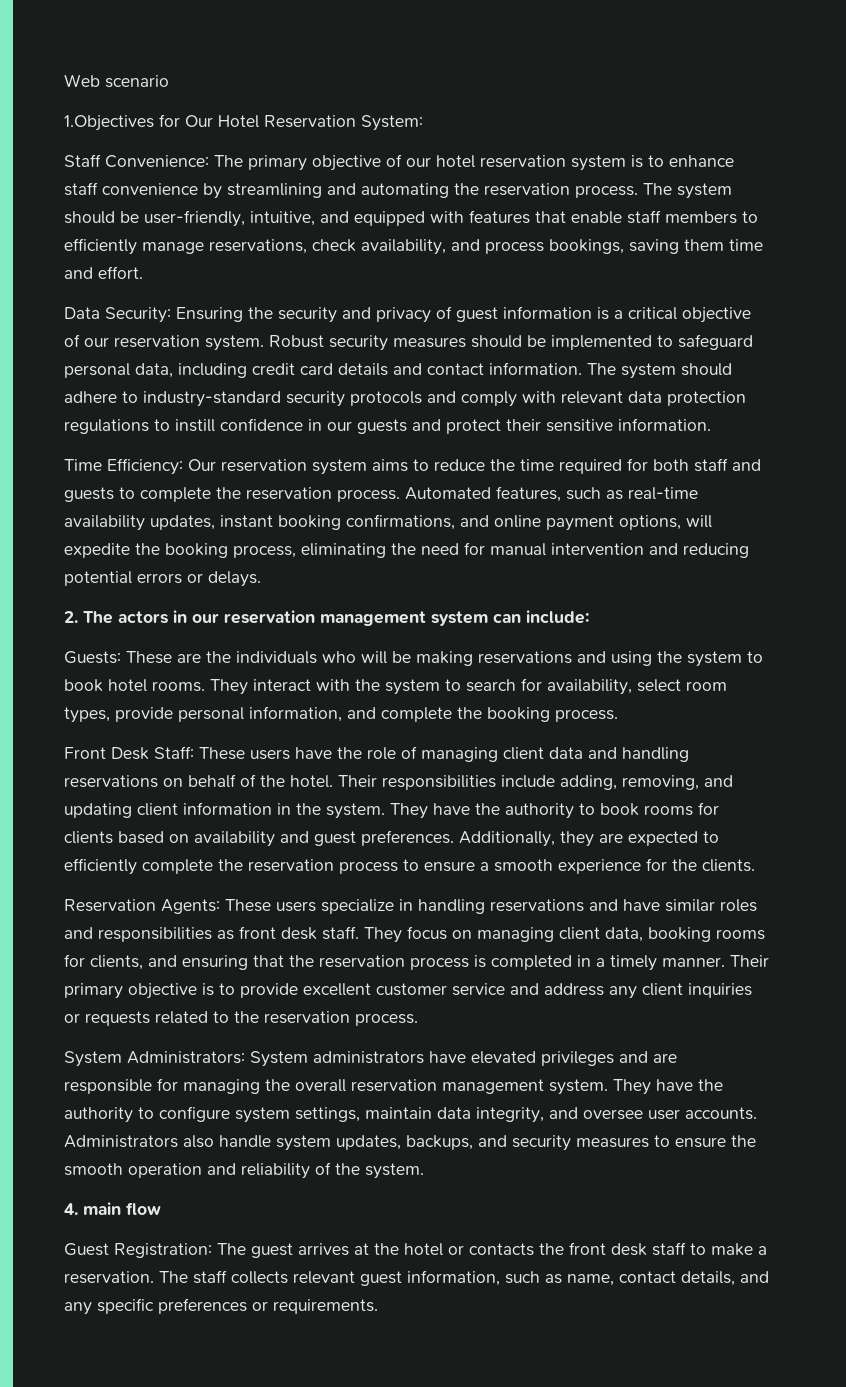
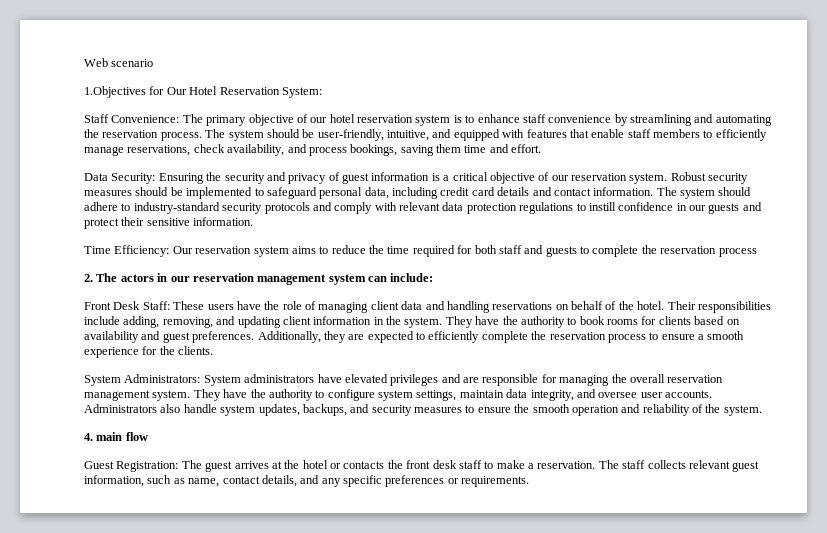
- Time Efficiency: Our reservation system aims to reduce the time required for both staff and guests to complete the reservation process. Automated features, such as real-time availability updates, instant booking confirmations, and online payment options, will expedite the booking process, eliminating the need for manual intervention and reducing potential errors or delays.
+ Time Efficiency: Our reservation system aims to reduce the time required for both staff and guests to complete the reservation process
- Guests: These are the individuals who will be making reservations and using the system to book hotel rooms. They interact with the system to search for availability, select room types, provide personal information, and complete the booking process.
- Reservation Agents: These users specialize in handling reservations and have similar roles and responsibilities as front desk staff. They focus on managing client data, booking rooms for clients, and ensuring that the reservation process is completed in a timely manner. Their primary objective is to provide excellent customer service and address any client inquiries or requests related to the reservation process.

